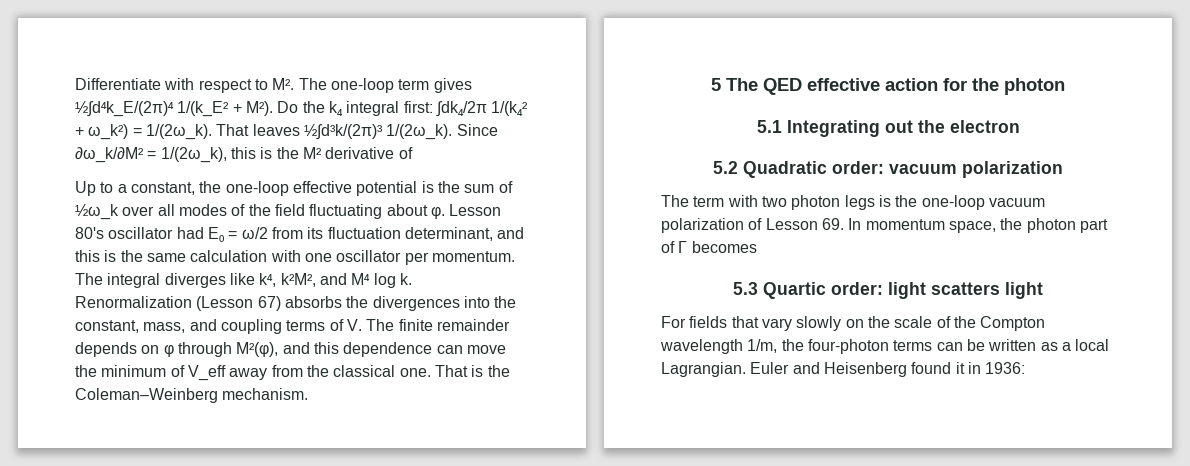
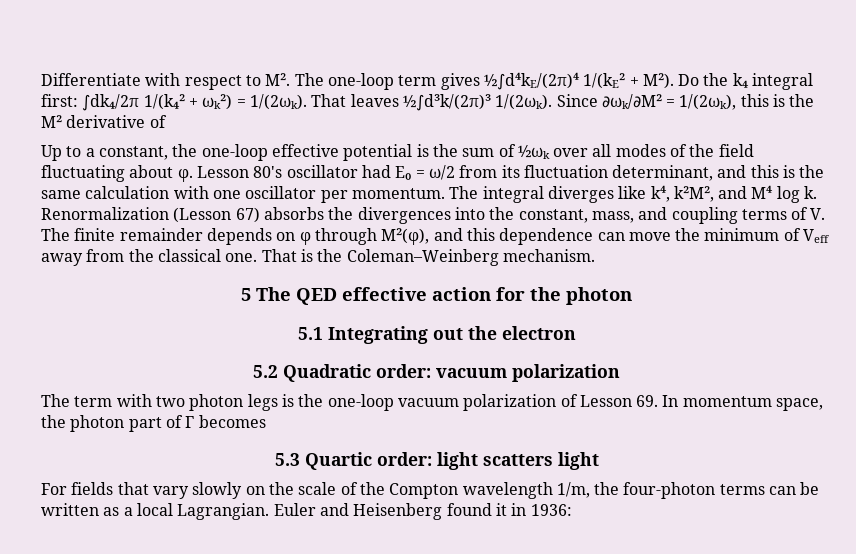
- Differentiate with respect to M². The one-loop term gives ½∫d⁴k_E/(2π)⁴ 1/(k_E² + M²). Do the k₄ integral first: ∫dk₄/2π 1/(k₄² + ω_k²) = 1/(2ω_k). That leaves ½∫d³k/(2π)³ 1/(2ω_k). Since ∂ω_k/∂M² = 1/(2ω_k), this is the M² derivative of
+ Differentiate with respect to M². The one-loop term gives ½∫d⁴kE/(2π)⁴ 1/(kE² + M²). Do the k₄ integral first: ∫dk₄/2π 1/(k₄² + ωk²) = 1/(2ωk). That leaves ½∫d³k/(2π)³ 1/(2ωk). Since ∂ωk/∂M² = 1/(2ωk), this is the M² derivative of
- Up to a constant, the one-loop effective potential is the sum of ½ω_k over all modes of the field fluctuating about φ.
+ Up to a constant, the one-loop effective potential is the sum of ½ωk over all modes of the field fluctuating about φ.
- Renormalization (Lesson 67) absorbs the divergences into the constant, mass, and coupling terms of V. The finite remainder depends on φ through M²(φ), and this dependence can move the minimum of V_eff away from the classical one.
+ Renormalization (Lesson 67) absorbs the divergences into the constant, mass, and coupling terms of V. The finite remainder depends on φ through M²(φ), and this dependence can move the minimum of Veff away from the classical one.

